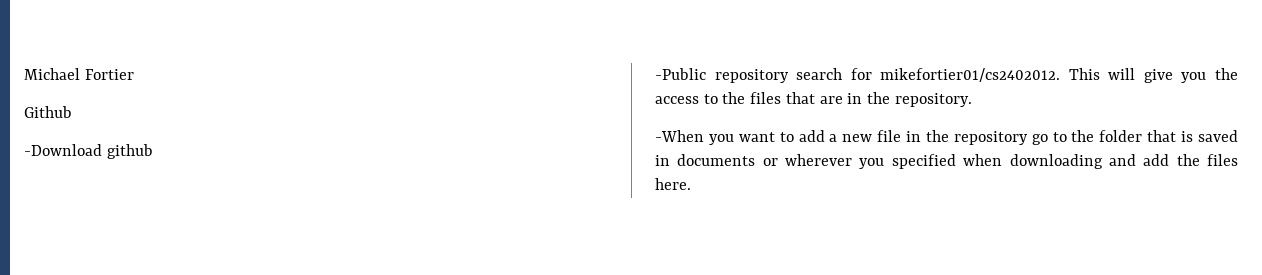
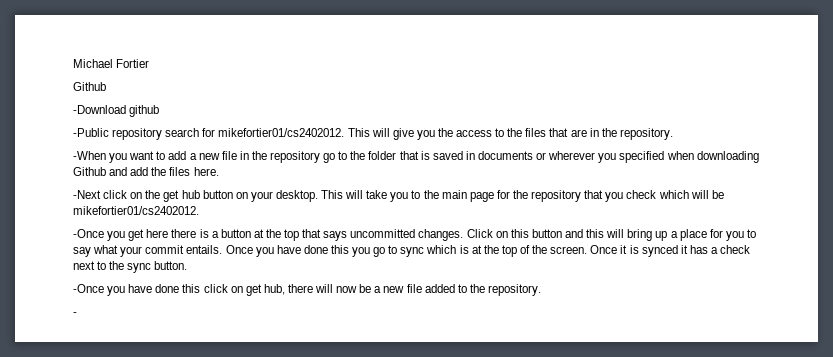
- -When you want to add a new file in the repository go to the folder that is saved in documents or wherever you specified when downloading and add the files here.
+ -When you want to add a new file in the repository go to the folder that is saved in documents or wherever you specified when downloading Github and add the files here.
+ -Next click on the get hub button on your desktop. This will take you to the main page for the repository that you check which will be mikefortier01/cs2402012.
+ -Once you get here there is a button at the top that says uncommitted changes. Click on this button and this will bring up a place for you to say what your commit entails. Once you have done this you go to sync which is at the top of the screen. Once it is synced it has a check next to the sync button.
+ -Once you have done this click on get hub, there will now be a new file added to the repository.
+ -

